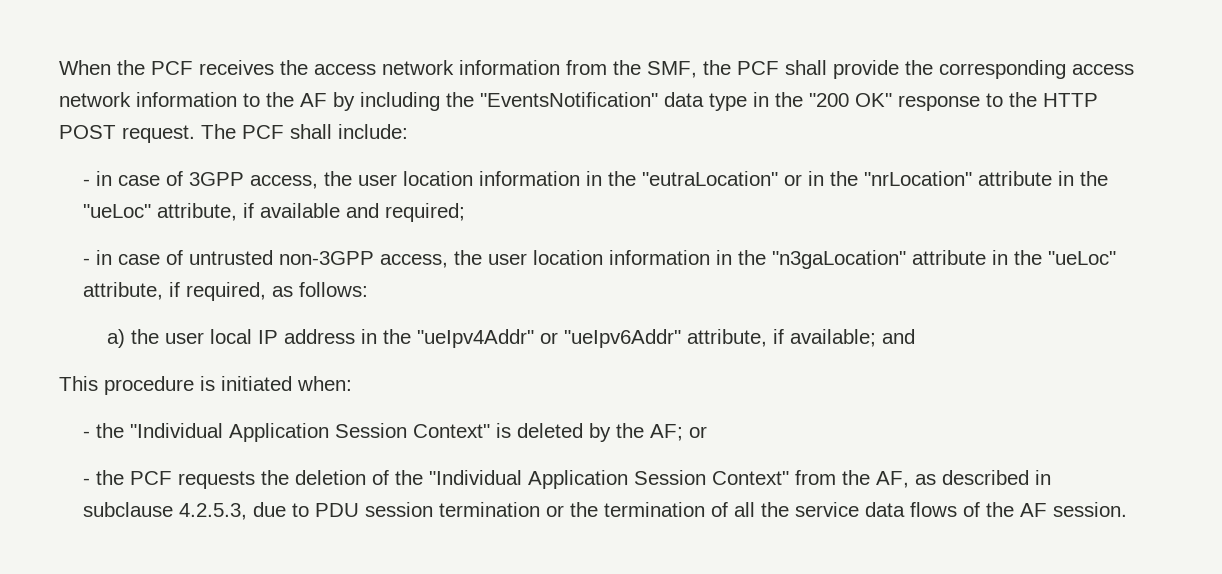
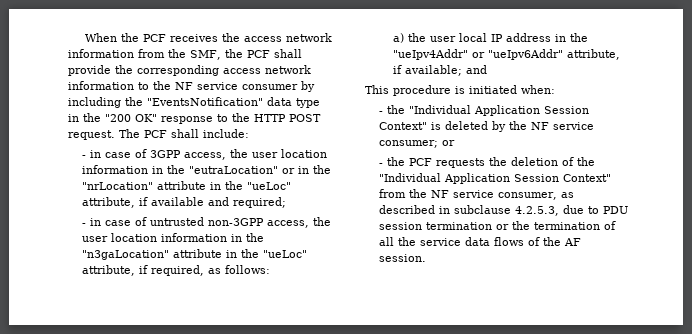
- When the PCF receives the access network information from the SMF, the PCF shall provide the corresponding access network information to the AF by including the "EventsNotification" data type in the "200 OK" response to the HTTP POST request.
+ When the PCF receives the access network information from the SMF, the PCF shall provide the corresponding access network information to the NF service consumer by including the "EventsNotification" data type in the "200 OK" response to the HTTP POST request.
- - the "Individual Application Session Context" is deleted by the AF; or
+ - the "Individual Application Session Context" is deleted by the NF service consumer; or
- - the PCF requests the deletion of the "Individual Application Session Context" from the AF, as described in subclause 4.2.5.3, due to PDU session termination or the termination of all the service data flows of the AF session.
+ - the PCF requests the deletion of the "Individual Application Session Context" from the NF service consumer, as described in subclause 4.2.5.3, due to PDU session termination or the termination of all the service data flows of the AF session.

